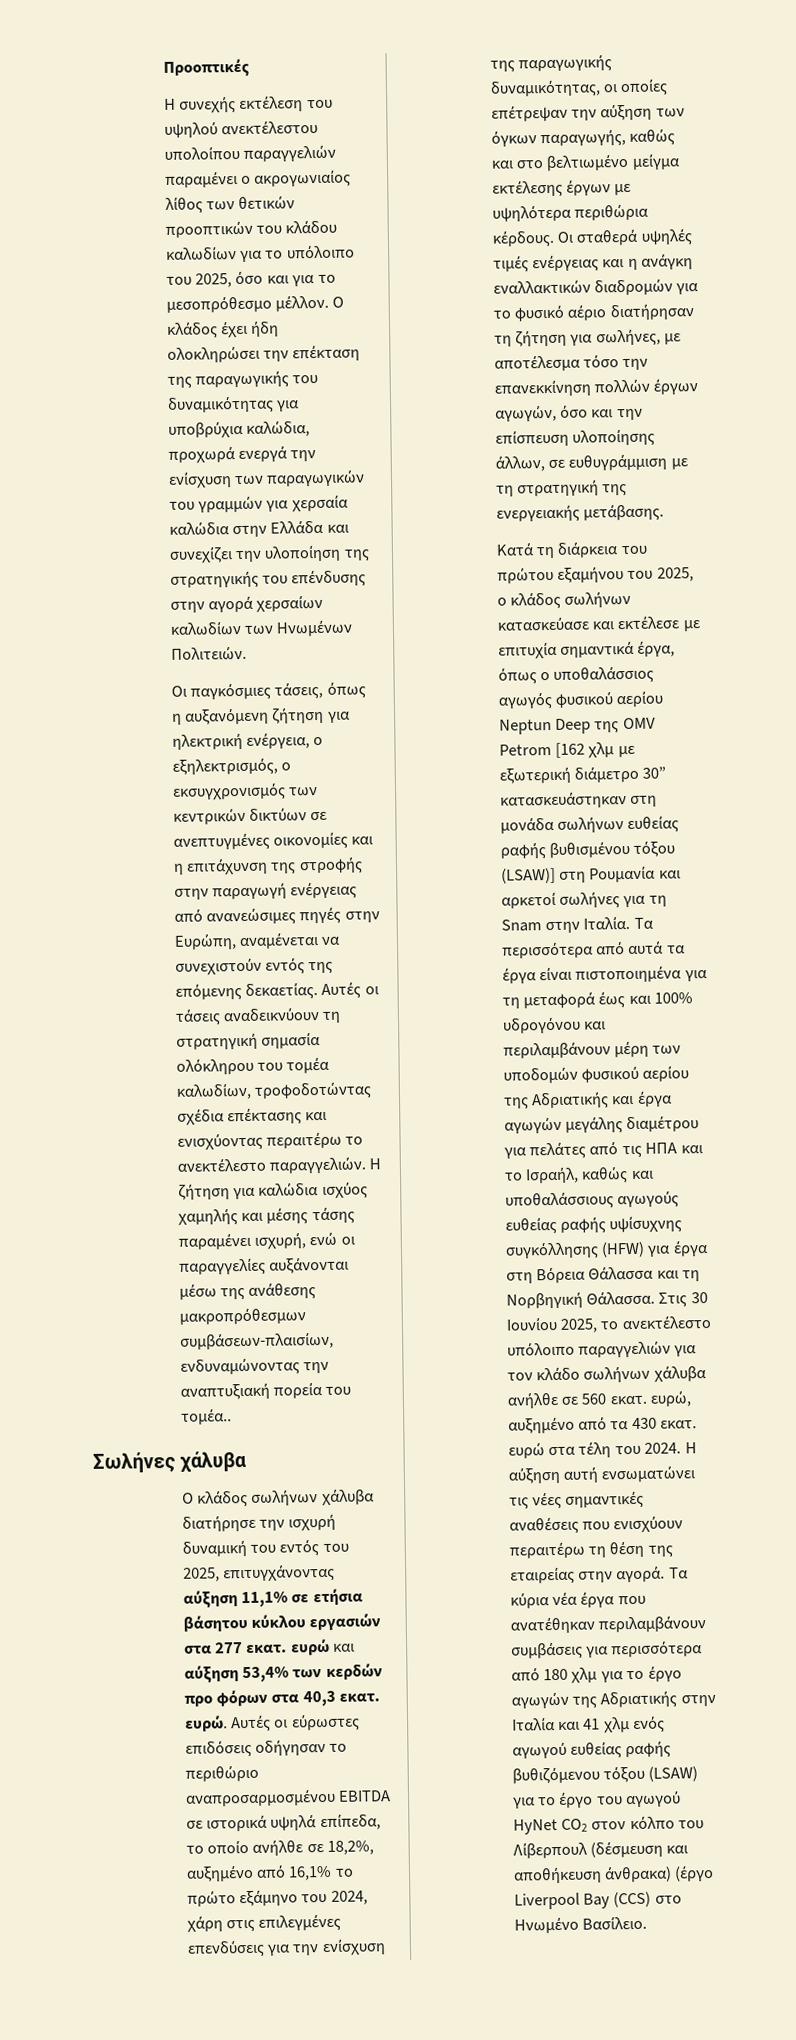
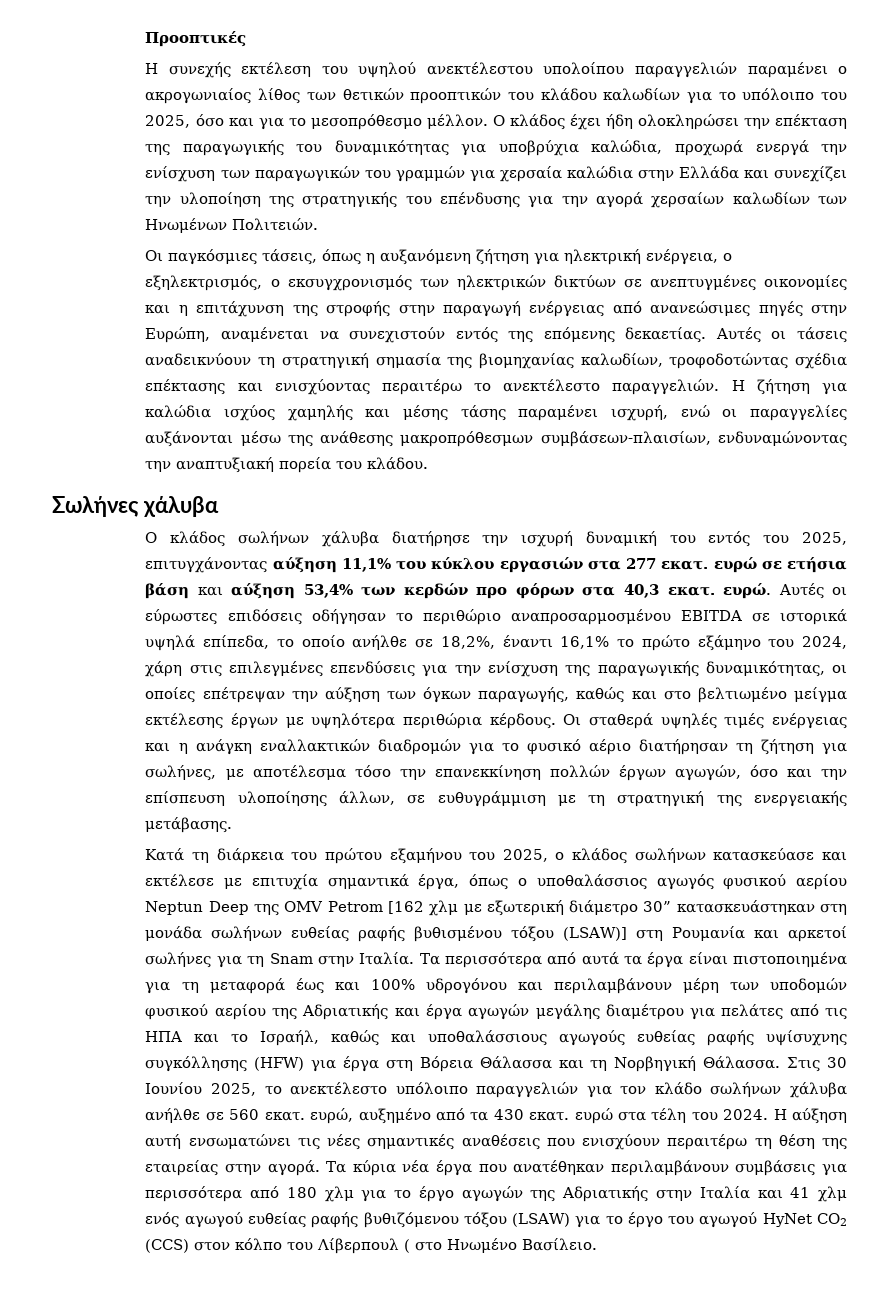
- Ο κλάδος έχει ήδη ολοκληρώσει την επέκταση της παραγωγικής του δυναμικότητας για υποβρύχια καλώδια, προχωρά ενεργά την ενίσχυση των παραγωγικών του γραμμών για χερσαία καλώδια στην Ελλάδα και συνεχίζει την υλοποίηση της στρατηγικής του επένδυσης στην αγορά χερσαίων καλωδίων των Ηνωμένων Πολιτειών.
+ Ο κλάδος έχει ήδη ολοκληρώσει την επέκταση της παραγωγικής του δυναμικότητας για υποβρύχια καλώδια, προχωρά ενεργά την ενίσχυση των παραγωγικών του γραμμών για χερσαία καλώδια στην Ελλάδα και συνεχίζει την υλοποίηση της στρατηγικής του επένδυσης για την αγορά χερσαίων καλωδίων των Ηνωμένων Πολιτειών.
- Οι παγκόσμιες τάσεις, όπως η αυξανόμενη ζήτηση για ηλεκτρική ενέργεια, ο εξηλεκτρισμός, ο εκσυγχρονισμός των κεντρικών δικτύων σε ανεπτυγμένες οικονομίες και η επιτάχυνση της στροφής στην παραγωγή ενέργειας από ανανεώσιμες πηγές στην Ευρώπη, αναμένεται να συνεχιστούν εντός της επόμενης δεκαετίας.
+ Οι παγκόσμιες τάσεις, όπως η αυξανόμενη ζήτηση για ηλεκτρική ενέργεια, ο εξηλεκτρισμός, ο εκσυγχρονισμός των ηλεκτρικών δικτύων σε ανεπτυγμένες οικονομίες και η επιτάχυνση της στροφής στην παραγωγή ενέργειας από ανανεώσιμες πηγές στην Ευρώπη, αναμένεται να συνεχιστούν εντός της επόμενης δεκαετίας.
- Αυτές οι τάσεις αναδεικνύουν τη στρατηγική σημασία ολόκληρου του τομέα καλωδίων, τροφοδοτώντας σχέδια επέκτασης και ενισχύοντας περαιτέρω το ανεκτέλεστο παραγγελιών.
+ Αυτές οι τάσεις αναδεικνύουν τη στρατηγική σημασία της βιομηχανίας καλωδίων, τροφοδοτώντας σχέδια επέκτασης και ενισχύοντας περαιτέρω το ανεκτέλεστο παραγγελιών.
- Η ζήτηση για καλώδια ισχύος χαμηλής και μέσης τάσης παραμένει ισχυρή, ενώ οι παραγγελίες αυξάνονται μέσω της ανάθεσης μακροπρόθεσμων συμβάσεων-πλαισίων, ενδυναμώνοντας την αναπτυξιακή πορεία του τομέα..
+ Η ζήτηση για καλώδια ισχύος χαμηλής και μέσης τάσης παραμένει ισχυρή, ενώ οι παραγγελίες αυξάνονται μέσω της ανάθεσης μακροπρόθεσμων συμβάσεων-πλαισίων, ενδυναμώνοντας την αναπτυξιακή πορεία του κλάδου.
- Ο κλάδος σωλήνων χάλυβα διατήρησε την ισχυρή δυναμική του εντός του 2025, επιτυγχάνοντας αύξηση 11,1% σε ετήσια βάσητου κύκλου εργασιών στα 277 εκατ. ευρώ και αύξηση 53,4% των κερδών προ φόρων στα 40,3 εκατ. ευρώ.
+ Ο κλάδος σωλήνων χάλυβα διατήρησε την ισχυρή δυναμική του εντός του 2025, επιτυγχάνοντας αύξηση 11,1% του κύκλου εργασιών στα 277 εκατ. ευρώ σε ετήσια βάση και αύξηση 53,4% των κερδών προ φόρων στα 40,3 εκατ. ευρώ.
- Αυτές οι εύρωστες επιδόσεις οδήγησαν το περιθώριο αναπροσαρμοσμένου EBITDA σε ιστορικά υψηλά επίπεδα, το οποίο ανήλθε σε 18,2%, αυξημένο από 16,1% το πρώτο εξάμηνο του 2024, χάρη στις επιλεγμένες επενδύσεις για την ενίσχυση της παραγωγικής δυναμικότητας, οι οποίες επέτρεψαν την αύξηση των όγκων παραγωγής, καθώς και στο βελτιωμένο μείγμα εκτέλεσης έργων με υψηλότερα περιθώρια κέρδους.
+ Αυτές οι εύρωστες επιδόσεις οδήγησαν το περιθώριο αναπροσαρμοσμένου EBITDA σε ιστορικά υψηλά επίπεδα, το οποίο ανήλθε σε 18,2%, έναντι 16,1% το πρώτο εξάμηνο του 2024, χάρη στις επιλεγμένες επενδύσεις για την ενίσχυση της παραγωγικής δυναμικότητας, οι οποίες επέτρεψαν την αύξηση των όγκων παραγωγής, καθώς και στο βελτιωμένο μείγμα εκτέλεσης έργων με υψηλότερα περιθώρια κέρδους.
- Τα κύρια νέα έργα που ανατέθηκαν περιλαμβάνουν συμβάσεις για περισσότερα από 180 χλμ για το έργο αγωγών της Αδριατικής στην Ιταλία και 41 χλμ ενός αγωγού ευθείας ραφής βυθιζόμενου τόξου (LSAW) για το έργο του αγωγού HyNet CO2 στον κόλπο του Λίβερπουλ (δέσμευση και αποθήκευση άνθρακα) (έργο Liverpool Bay (CCS) στο Ηνωμένο Βασίλειο.
+ Τα κύρια νέα έργα που ανατέθηκαν περιλαμβάνουν συμβάσεις για περισσότερα από 180 χλμ για το έργο αγωγών της Αδριατικής στην Ιταλία και 41 χλμ ενός αγωγού ευθείας ραφής βυθιζόμενου τόξου (LSAW) για το έργο του αγωγού HyNet CO2 (CCS) στον κόλπο του Λίβερπουλ ( στο Ηνωμένο Βασίλειο.

